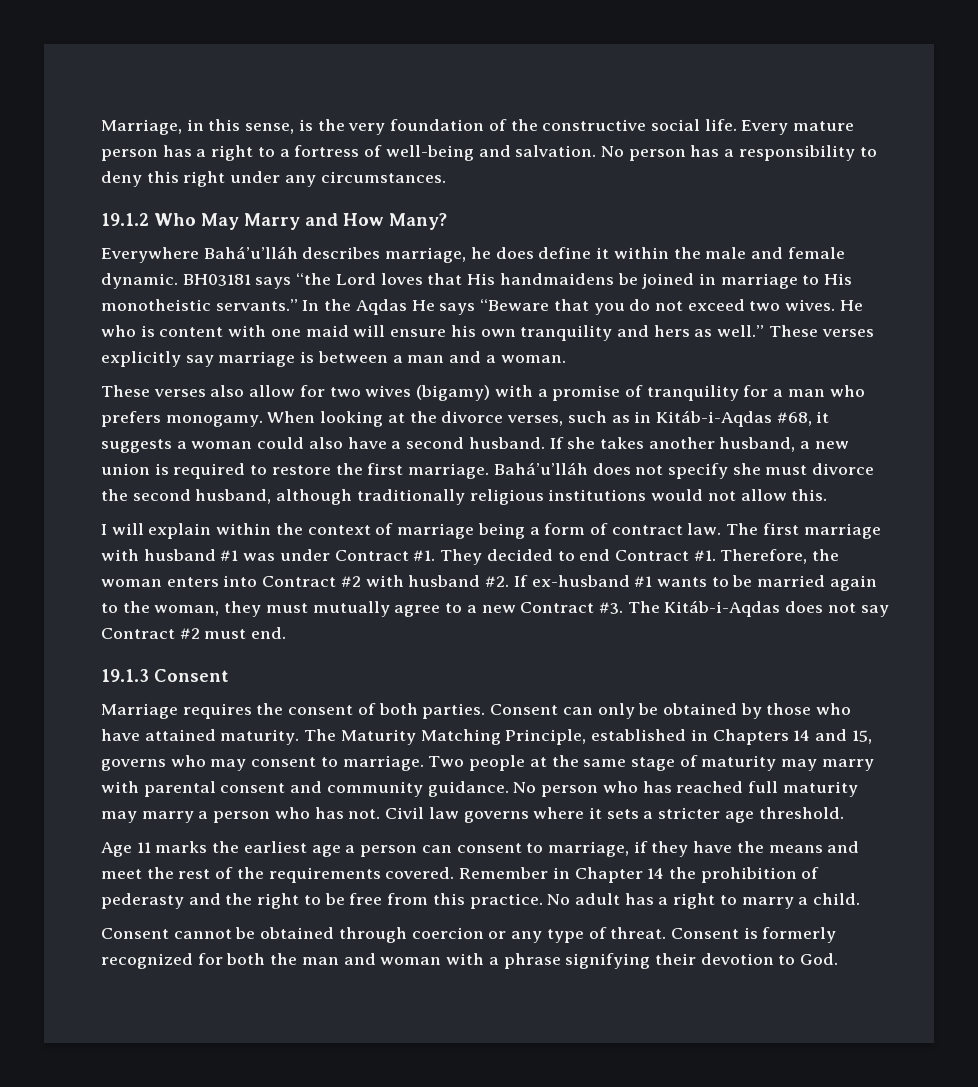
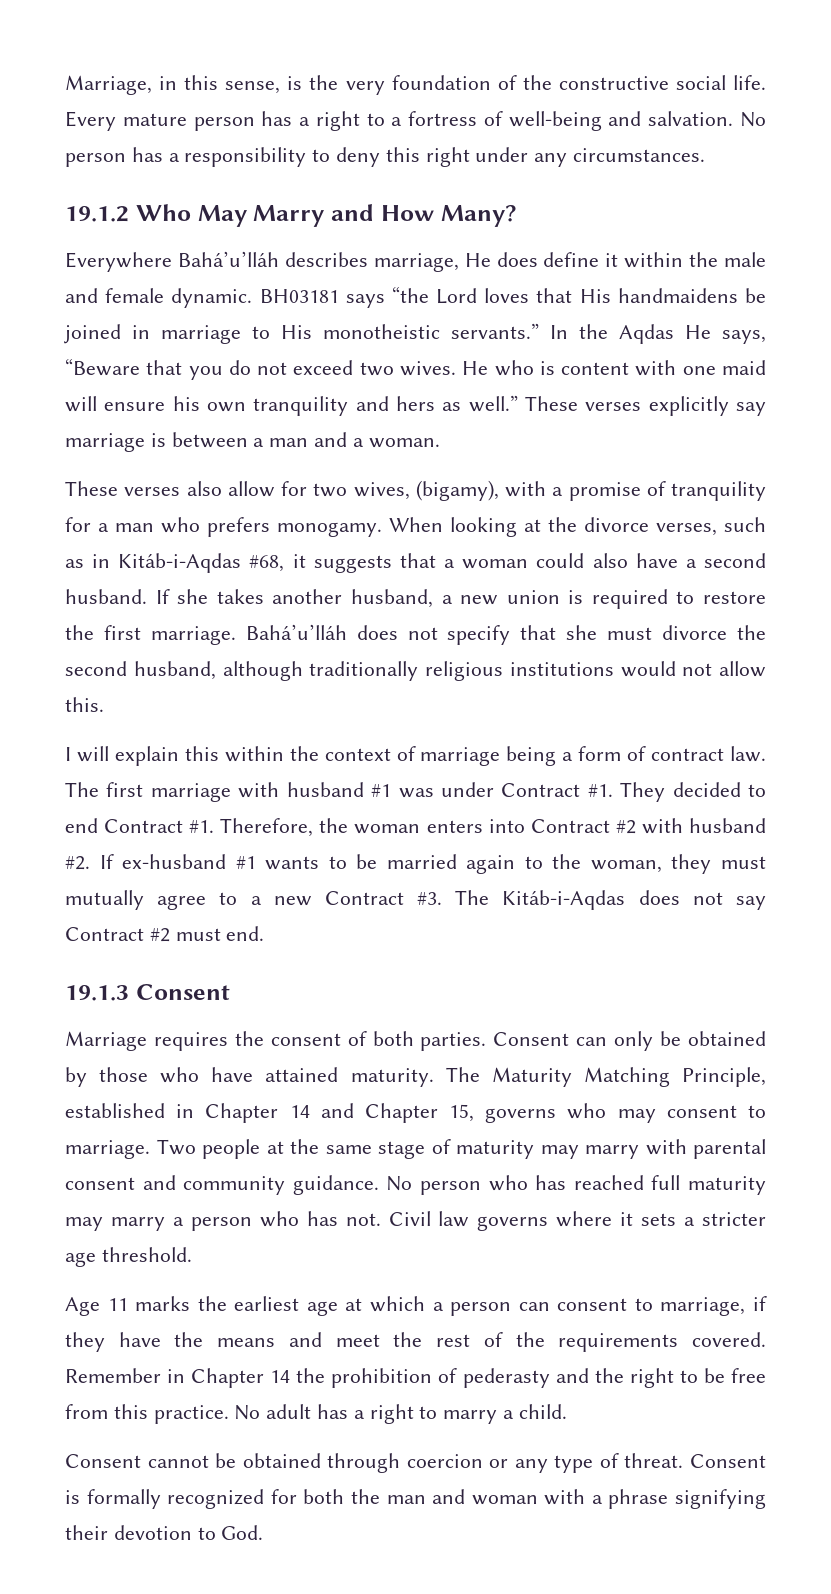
- Everywhere Bahá’u’lláh describes marriage, he does define it within the male and female dynamic.
+ Everywhere Bahá’u’lláh describes marriage, He does define it within the male and female dynamic.
- In the Aqdas He says “Beware that you do not exceed two wives.
+ In the Aqdas He says, “Beware that you do not exceed two wives.
- These verses also allow for two wives (bigamy) with a promise of tranquility for a man who prefers monogamy.
+ These verses also allow for two wives, (bigamy), with a promise of tranquility for a man who prefers monogamy.
- When looking at the divorce verses, such as in Kitáb-i-Aqdas #68, it suggests a woman could also have a second husband.
+ When looking at the divorce verses, such as in Kitáb-i-Aqdas #68, it suggests that a woman could also have a second husband.
- Bahá’u’lláh does not specify she must divorce the second husband, although traditionally religious institutions would not allow this.
+ Bahá’u’lláh does not specify that she must divorce the second husband, although traditionally religious institutions would not allow this.
- I will explain within the context of marriage being a form of contract law.
+ I will explain this within the context of marriage being a form of contract law.
- The Maturity Matching Principle, established in Chapters 14 and 15, governs who may consent to marriage.
+ The Maturity Matching Principle, established in Chapter 14 and Chapter 15, governs who may consent to marriage.
- Age 11 marks the earliest age a person can consent to marriage, if they have the means and meet the rest of the requirements covered.
+ Age 11 marks the earliest age at which a person can consent to marriage, if they have the means and meet the rest of the requirements covered.
- Consent is formerly recognized for both the man and woman with a phrase signifying their devotion to God.
+ Consent is formally recognized for both the man and woman with a phrase signifying their devotion to God.

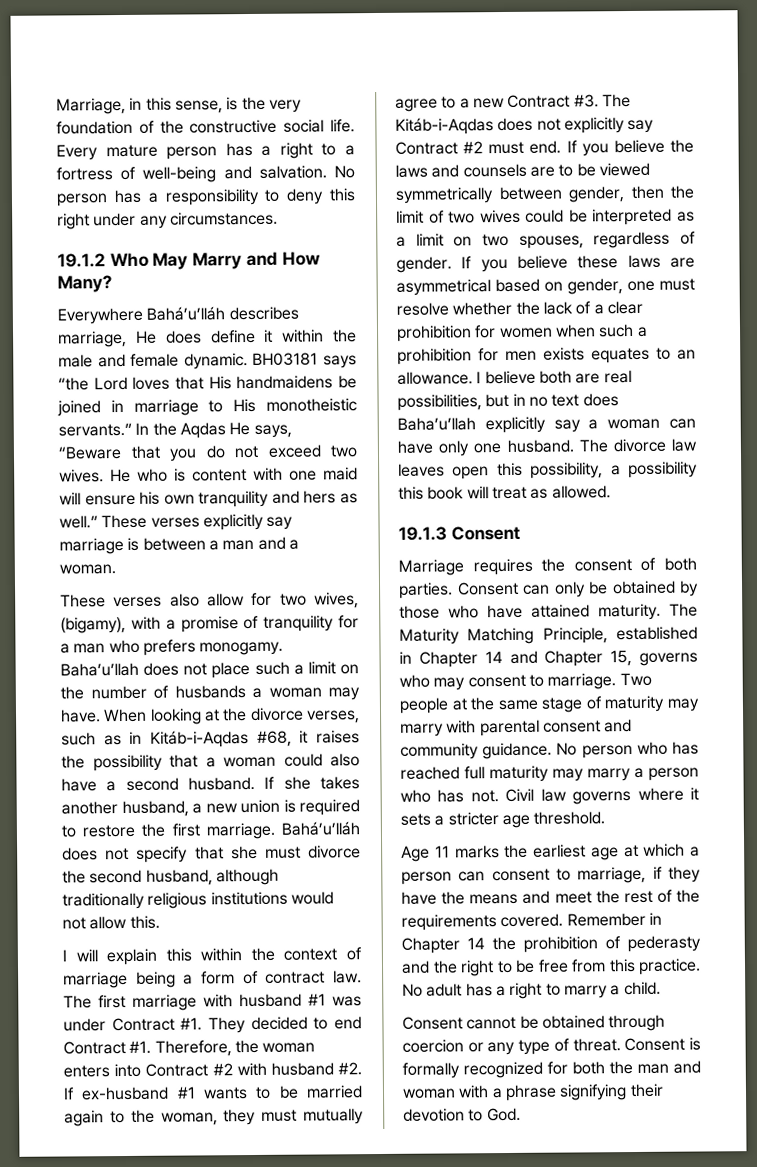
+ Baha’u’llah does not place such a limit on the number of husbands a woman may have.
- When looking at the divorce verses, such as in Kitáb-i-Aqdas #68, it suggests that a woman could also have a second husband.
+ When looking at the divorce verses, such as in Kitáb-i-Aqdas #68, it raises the possibility that a woman could also have a second husband.
- The Kitáb-i-Aqdas does not say Contract #2 must end.
+ The Kitáb-i-Aqdas does not explicitly say Contract #2 must end. If you believe the laws and counsels are to be viewed symmetrically between gender, then the limit of two wives could be interpreted as a limit on two spouses, regardless of gender. If you believe these laws are asymmetrical based on gender, one must resolve whether the lack of a clear prohibition for women when such a prohibition for men exists equates to an allowance. I believe both are real possibilities, but in no text does Baha’u’llah explicitly say a woman can have only one husband. The divorce law leaves open this possibility, a possibility this book will treat as allowed.

